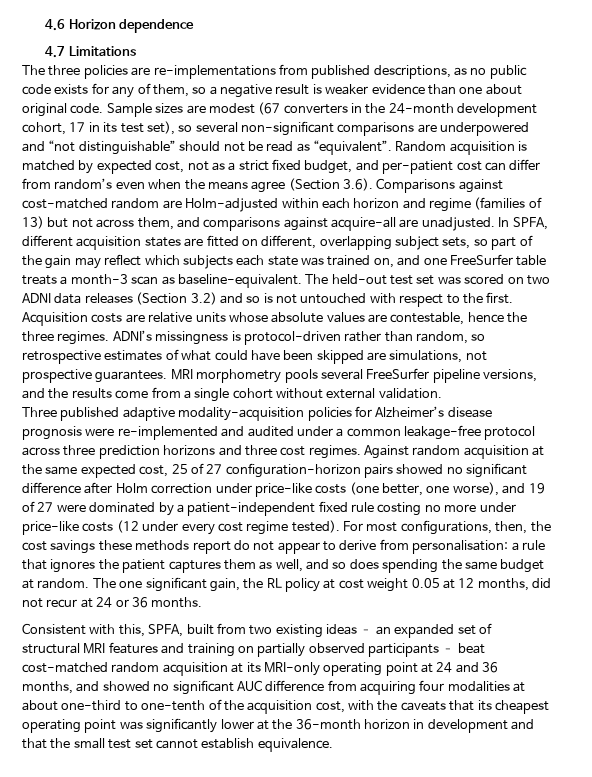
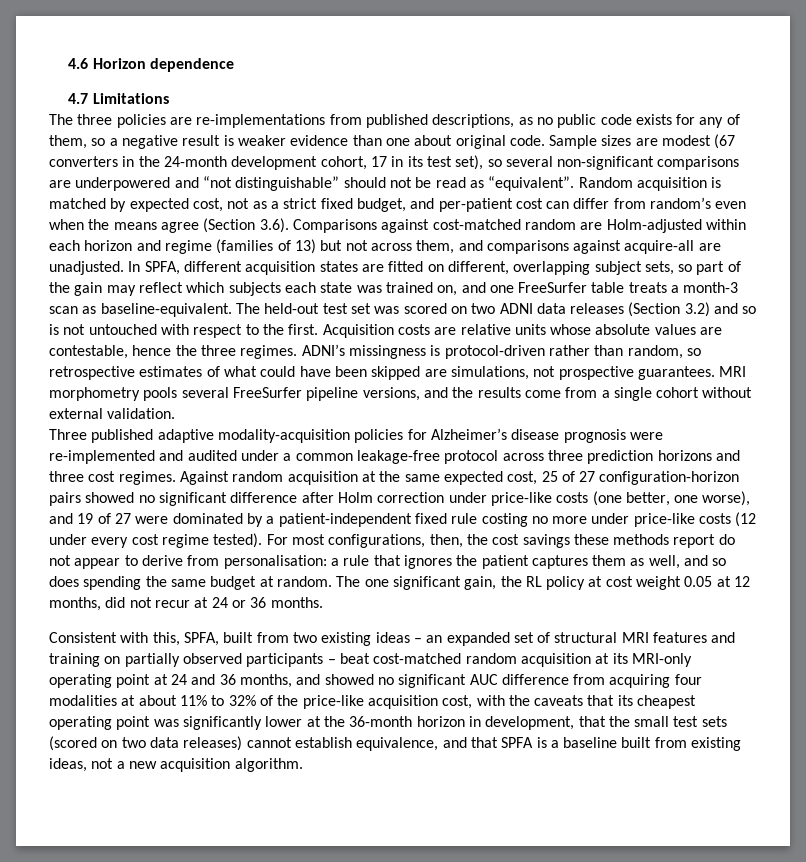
- Consistent with this, SPFA, built from two existing ideas – an expanded set of structural MRI features and training on partially observed participants – beat cost-matched random acquisition at its MRI-only operating point at 24 and 36 months, and showed no significant AUC difference from acquiring four modalities at about one-third to one-tenth of the acquisition cost, with the caveats that its cheapest operating point was significantly lower at the 36-month horizon in development and that the small test set cannot establish equivalence.
+ Consistent with this, SPFA, built from two existing ideas – an expanded set of structural MRI features and training on partially observed participants – beat cost-matched random acquisition at its MRI-only operating point at 24 and 36 months, and showed no significant AUC difference from acquiring four modalities at about 11% to 32% of the price-like acquisition cost, with the caveats that its cheapest operating point was significantly lower at the 36-month horizon in development, that the small test sets (scored on two data releases) cannot establish equivalence, and that SPFA is a baseline built from existing ideas, not a new acquisition algorithm.

